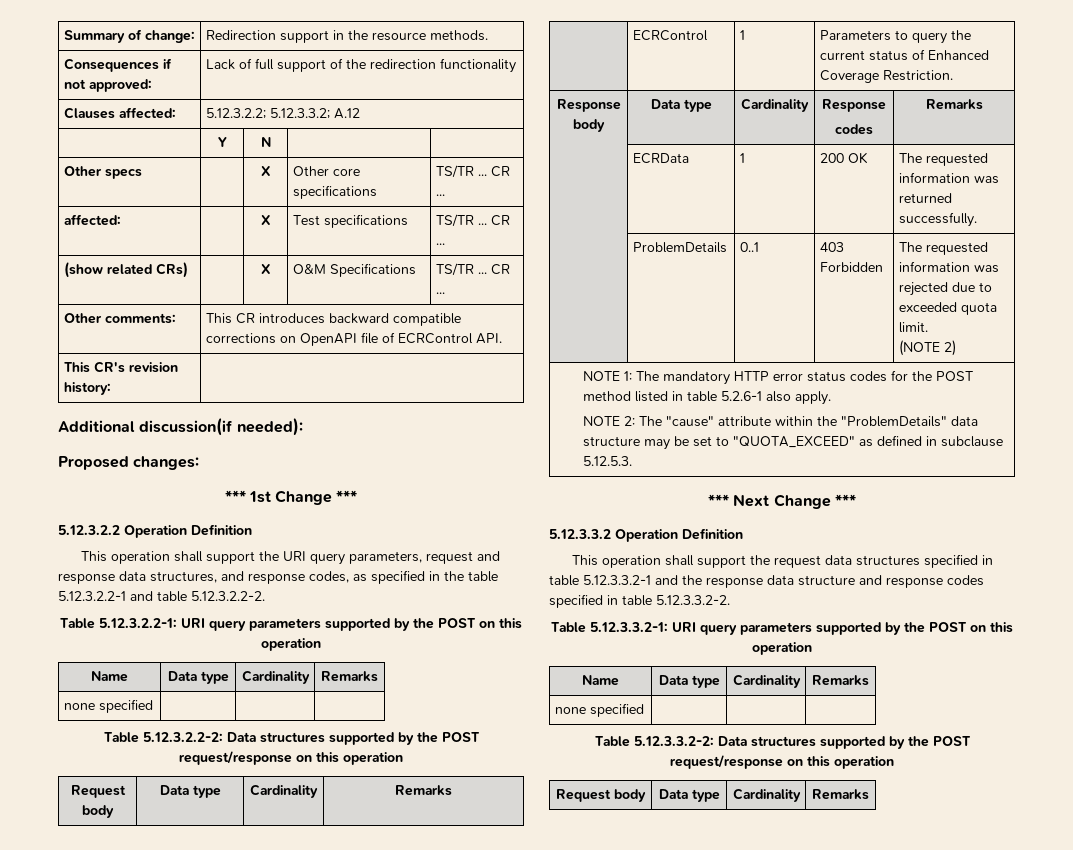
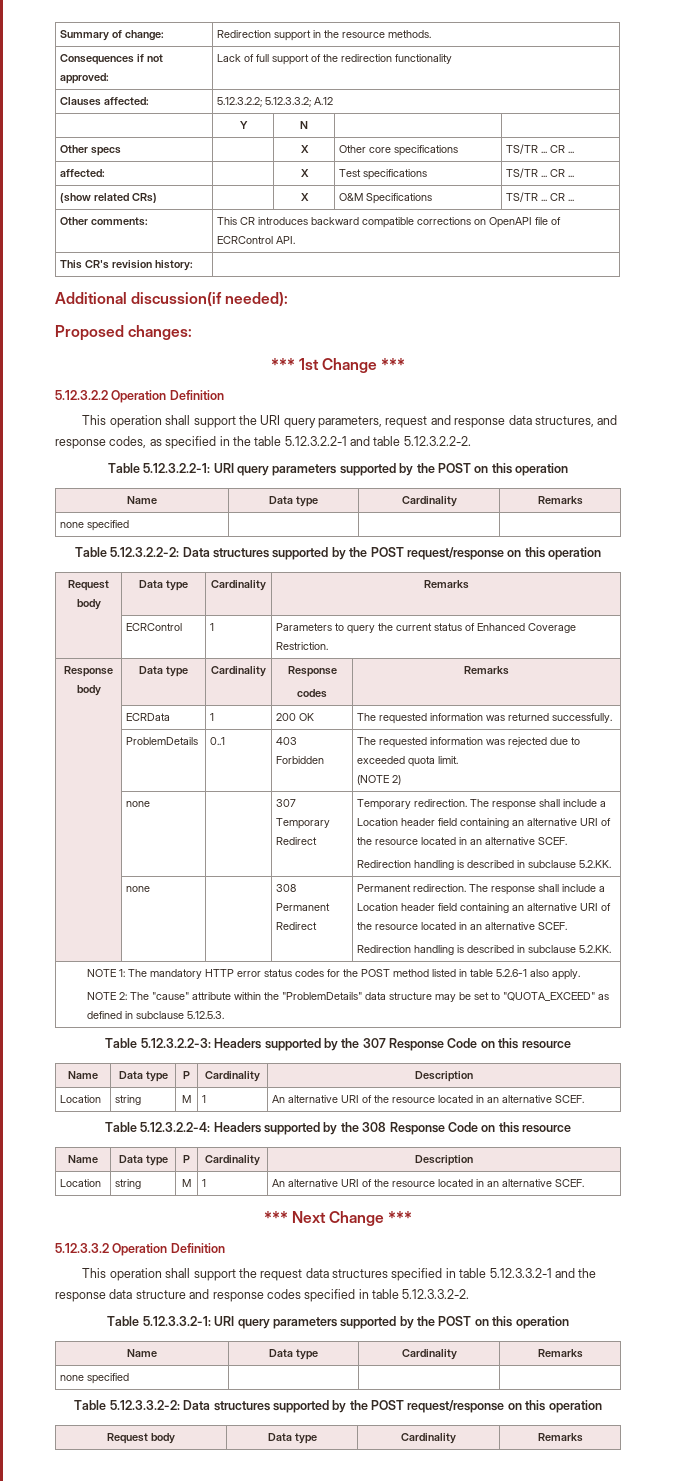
+ | none | | 307 Temporary Redirect | Temporary redirection. The response shall include a Location header field containing an alternative URI of the resource located in an alternative SCEF.
+ Redirection handling is described in subclause 5.2.KK.
+ | none | | 308 Permanent Redirect | Permanent redirection. The response shall include a Location header field containing an alternative URI of the resource located in an alternative SCEF.
+ Redirection handling is described in subclause 5.2.KK.
+ Table 5.12.3.2.2-3: Headers supported by the 307 Response Code on this resource
+ Name | Data type | P | Cardinality | Description
+ Location | string | M | 1 | An alternative URI of the resource located in an alternative SCEF.
+ Table 5.12.3.2.2-4: Headers supported by the 308 Response Code on this resource
+ Name | Data type | P | Cardinality | Description
+ Location | string | M | 1 | An alternative URI of the resource located in an alternative SCEF.

